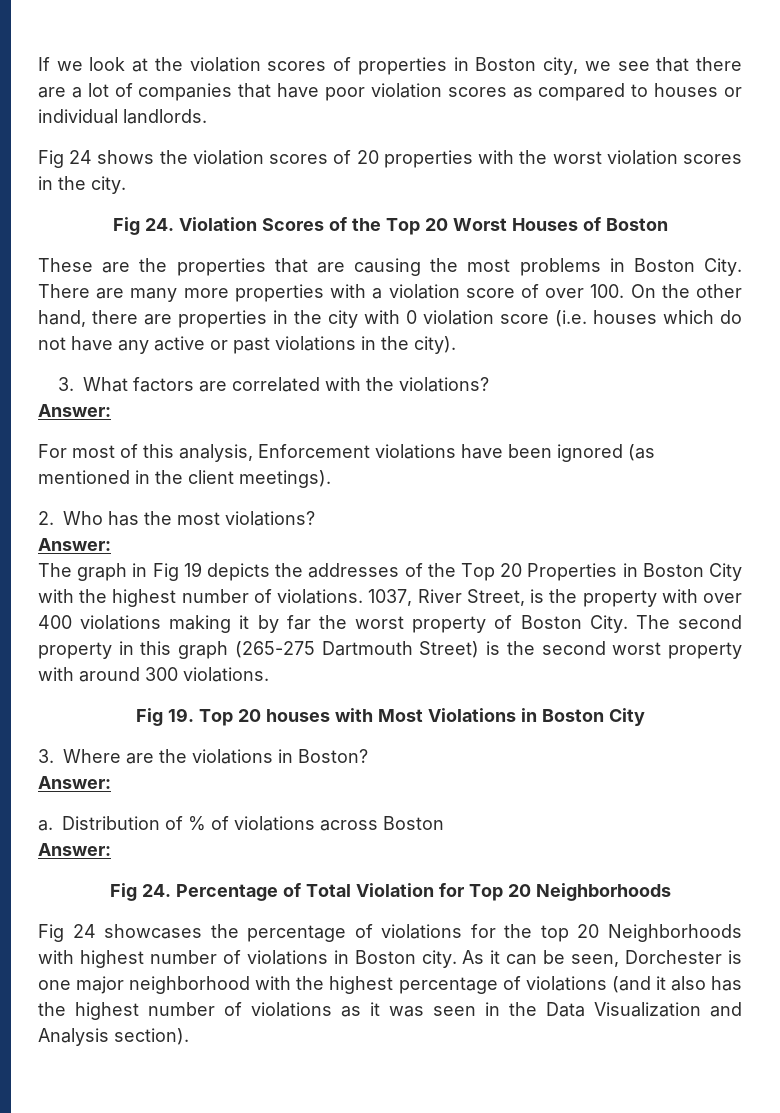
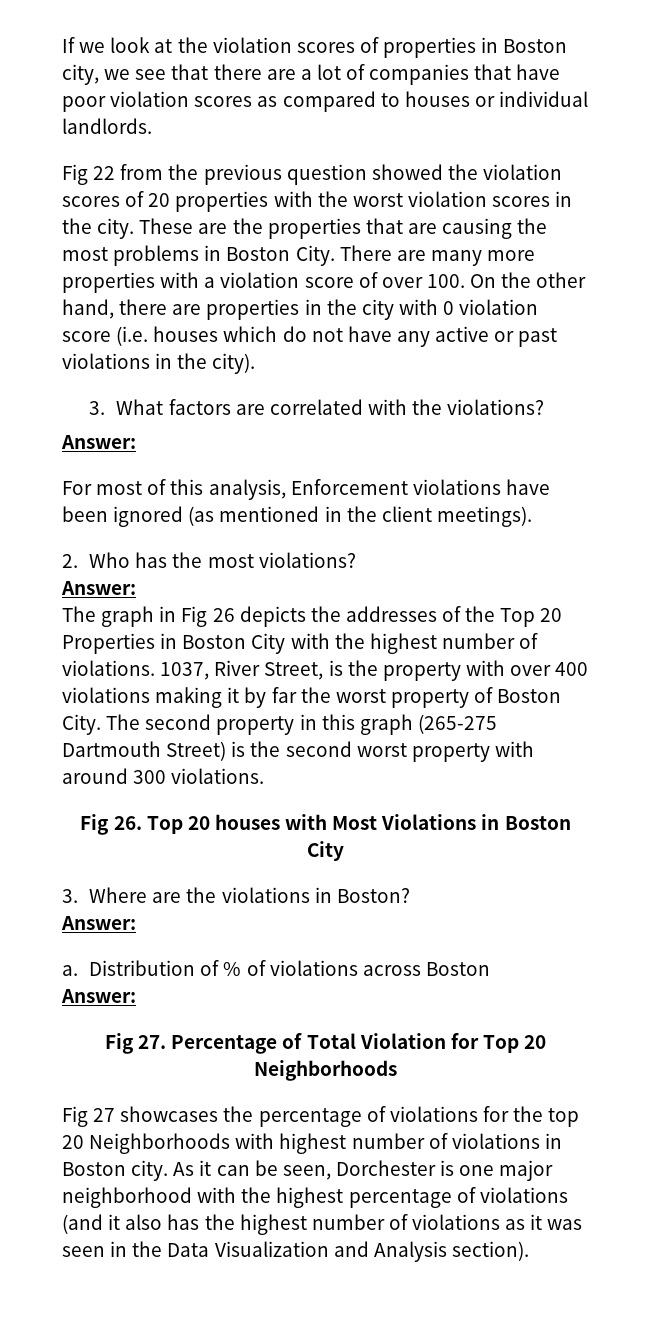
- Fig 24 shows the violation scores of 20 properties with the worst violation scores in the city.
- Fig 24. Violation Scores of the Top 20 Worst Houses of Boston
- These are the properties that are causing the most problems in Boston City.
+ Fig 22 from the previous question showed the violation scores of 20 properties with the worst violation scores in the city. These are the properties that are causing the most problems in Boston City.
- The graph in Fig 19 depicts the addresses of the Top 20 Properties in Boston City with the highest number of violations.
+ The graph in Fig 26 depicts the addresses of the Top 20 Properties in Boston City with the highest number of violations.
- Fig 19. Top 20 houses with Most Violations in Boston City
+ Fig 26. Top 20 houses with Most Violations in Boston City
- Fig 24. Percentage of Total Violation for Top 20 Neighborhoods
+ Fig 27. Percentage of Total Violation for Top 20 Neighborhoods
- Fig 24 showcases the percentage of violations for the top 20 Neighborhoods with highest number of violations in Boston city.
+ Fig 27 showcases the percentage of violations for the top 20 Neighborhoods with highest number of violations in Boston city.

